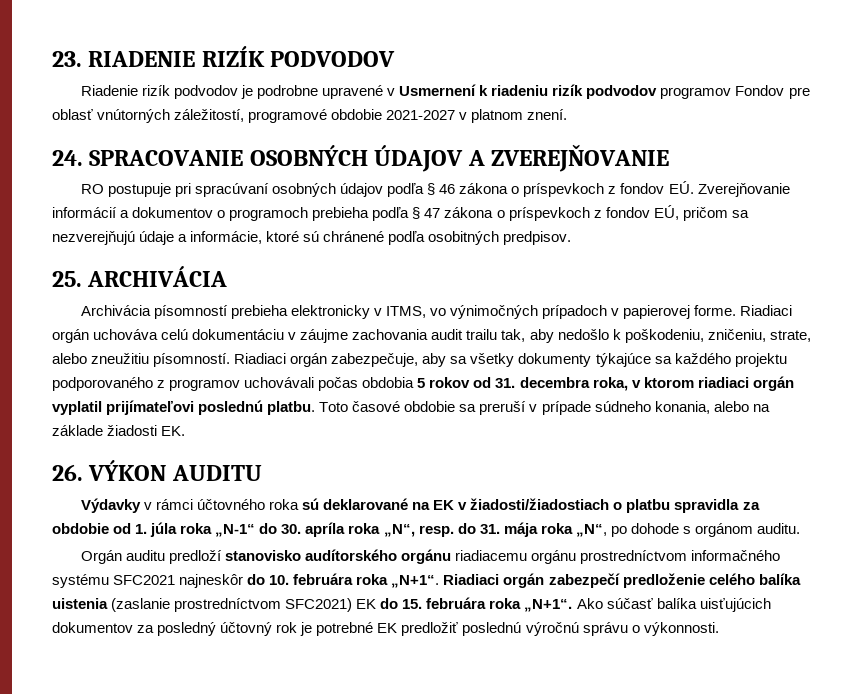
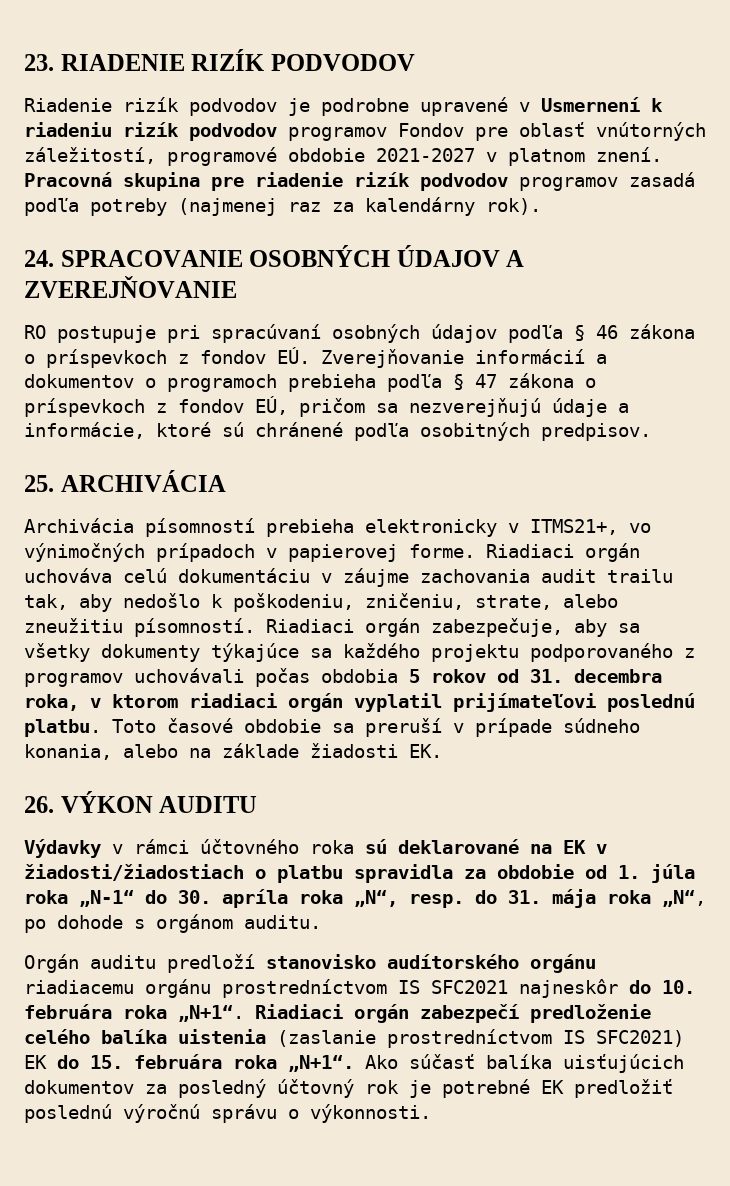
+ Pracovná skupina pre riadenie rizík podvodov programov zasadá podľa potreby (najmenej raz za kalendárny rok).
- Archivácia písomností prebieha elektronicky v ITMS, vo výnimočných prípadoch v papierovej forme.
+ Archivácia písomností prebieha elektronicky v ITMS21+, vo výnimočných prípadoch v papierovej forme.
- Orgán auditu predloží stanovisko audítorského orgánu riadiacemu orgánu prostredníctvom informačného systému SFC2021 najneskôr do 10. februára roka „N+1“.
+ Orgán auditu predloží stanovisko audítorského orgánu riadiacemu orgánu prostredníctvom IS SFC2021 najneskôr do 10. februára roka „N+1“.
- Riadiaci orgán zabezpečí predloženie celého balíka uistenia (zaslanie prostredníctvom SFC2021) EK do 15. februára roka „N+1“.
+ Riadiaci orgán zabezpečí predloženie celého balíka uistenia (zaslanie prostredníctvom IS SFC2021) EK do 15. februára roka „N+1“.

